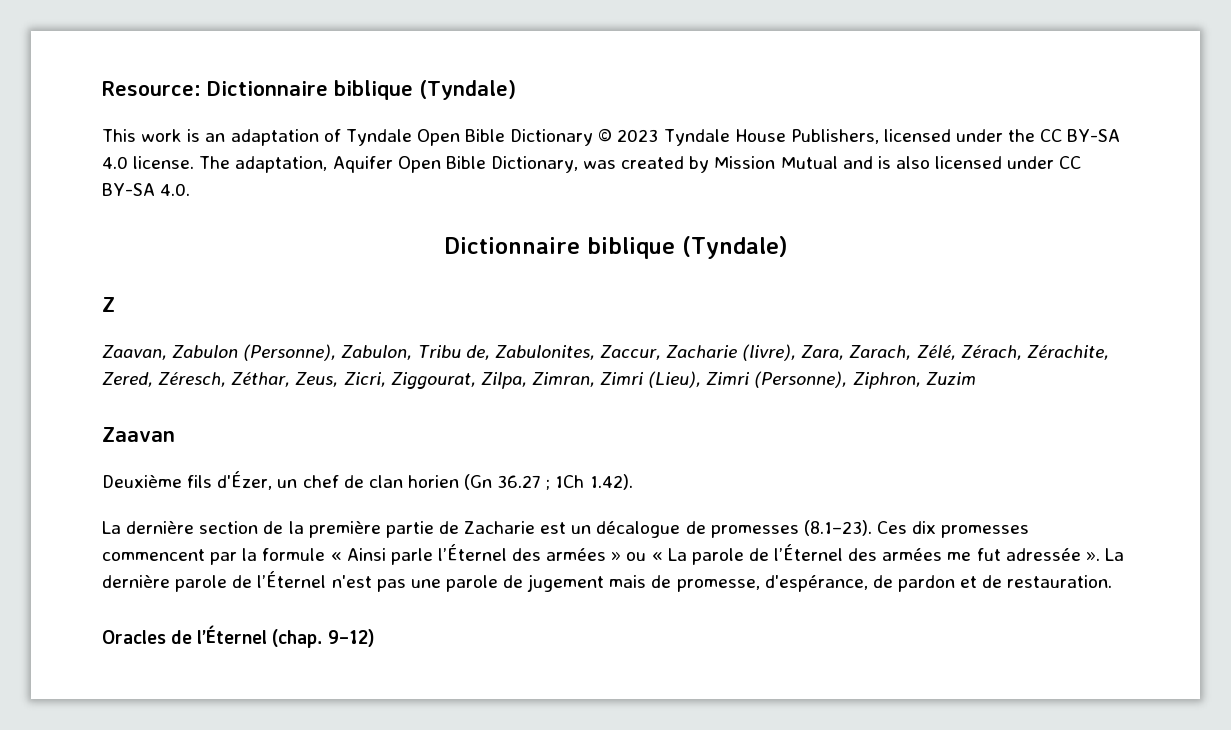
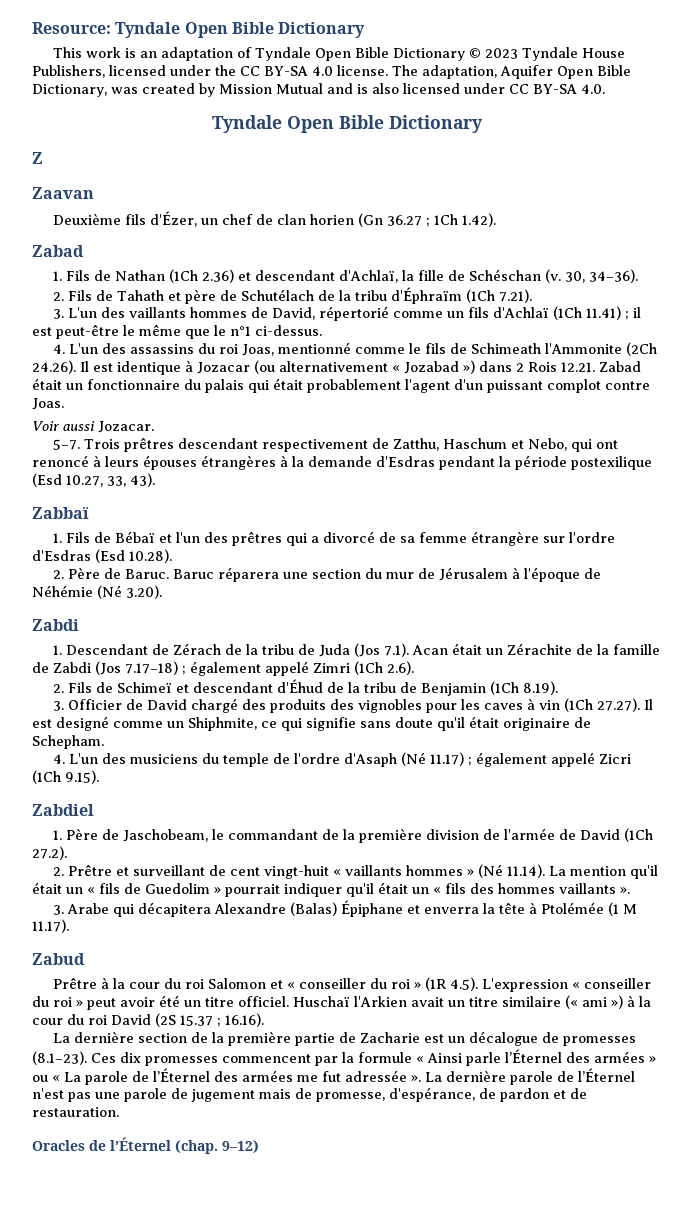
- Resource: Dictionnaire biblique (Tyndale)
+ Resource: Tyndale Open Bible Dictionary
  The adaptation, Aquifer Open Bible Dictionary, was created by Mission Mutual and is also licensed under CC BY-SA 4.0.
- Dictionnaire biblique (Tyndale)
+ Tyndale Open Bible Dictionary
  Z
- Zaavan, Zabulon (Personne), Zabulon, Tribu de, Zabulonites, Zaccur, Zacharie (livre), Zara, Zarach, Zélé, Zérach, Zérachite, Zered, Zéresch, Zéthar, Zeus, Zicri, Ziggourat, Zilpa, Zimran, Zimri (Lieu), Zimri (Personne), Ziphron, Zuzim
  Deuxième fils d'Ézer, un chef de clan horien (Gn 36.27 ; 1Ch 1.42).
+ Zabad
+ 1. Fils de Nathan (1Ch 2.36) et descendant d'Achlaï, la fille de Schéschan (v. 30, 34–36).
+ 2. Fils de Tahath et père de Schutélach de la tribu d'Éphraïm (1Ch 7.21).
+ 3. L'un des vaillants hommes de David, répertorié comme un fils d'Achlaï (1Ch 11.41) ; il est peut-être le même que le n°1 ci-dessus.
+ 4. L'un des assassins du roi Joas, mentionné comme le fils de Schimeath l'Ammonite (2Ch 24.26). Il est identique à Jozacar (ou alternativement « Jozabad ») dans 2 Rois 12.21. Zabad était un fonctionnaire du palais qui était probablement l'agent d'un puissant complot contre Joas.
+ Voir aussi Jozacar.
+ 5–7. Trois prêtres descendant respectivement de Zatthu, Haschum et Nebo, qui ont renoncé à leurs épouses étrangères à la demande d'Esdras pendant la période postexilique (Esd 10.27, 33, 43).
+ Zabbaï
+ 1. Fils de Bébaï et l'un des prêtres qui a divorcé de sa femme étrangère sur l'ordre d'Esdras (Esd 10.28).
+ 2. Père de Baruc. Baruc réparera une section du mur de Jérusalem à l'époque de Néhémie (Né 3.20).
+ Zabdi
+ 1. Descendant de Zérach de la tribu de Juda (Jos 7.1). Acan était un Zérachite de la famille de Zabdi (Jos 7.17–18) ; également appelé Zimri (1Ch 2.6).
+ 2. Fils de Schimeï et descendant d'Éhud de la tribu de Benjamin (1Ch 8.19).
+ 3. Officier de David chargé des produits des vignobles pour les caves à vin (1Ch 27.27). Il est designé comme un Shiphmite, ce qui signifie sans doute qu'il était originaire de Schepham.
+ 4. L'un des musiciens du temple de l'ordre d'Asaph (Né 11.17) ; également appelé Zicri (1Ch 9.15).
+ Zabdiel
+ 1. Père de Jaschobeam, le commandant de la première division de l'armée de David (1Ch 27.2).
+ 2. Prêtre et surveillant de cent vingt-huit « vaillants hommes » (Né 11.14). La mention qu'il était un « fils de Guedolim » pourrait indiquer qu'il était un « fils des hommes vaillants ».
+ 3. Arabe qui décapitera Alexandre (Balas) Épiphane et enverra la tête à Ptolémée (1 M 11.17).
+ Zabud
+ Prêtre à la cour du roi Salomon et « conseiller du roi » (1R 4.5). L'expression « conseiller du roi » peut avoir été un titre officiel. Huschaï l'Arkien avait un titre similaire (« ami ») à la cour du roi David (2S 15.37 ; 16.16).

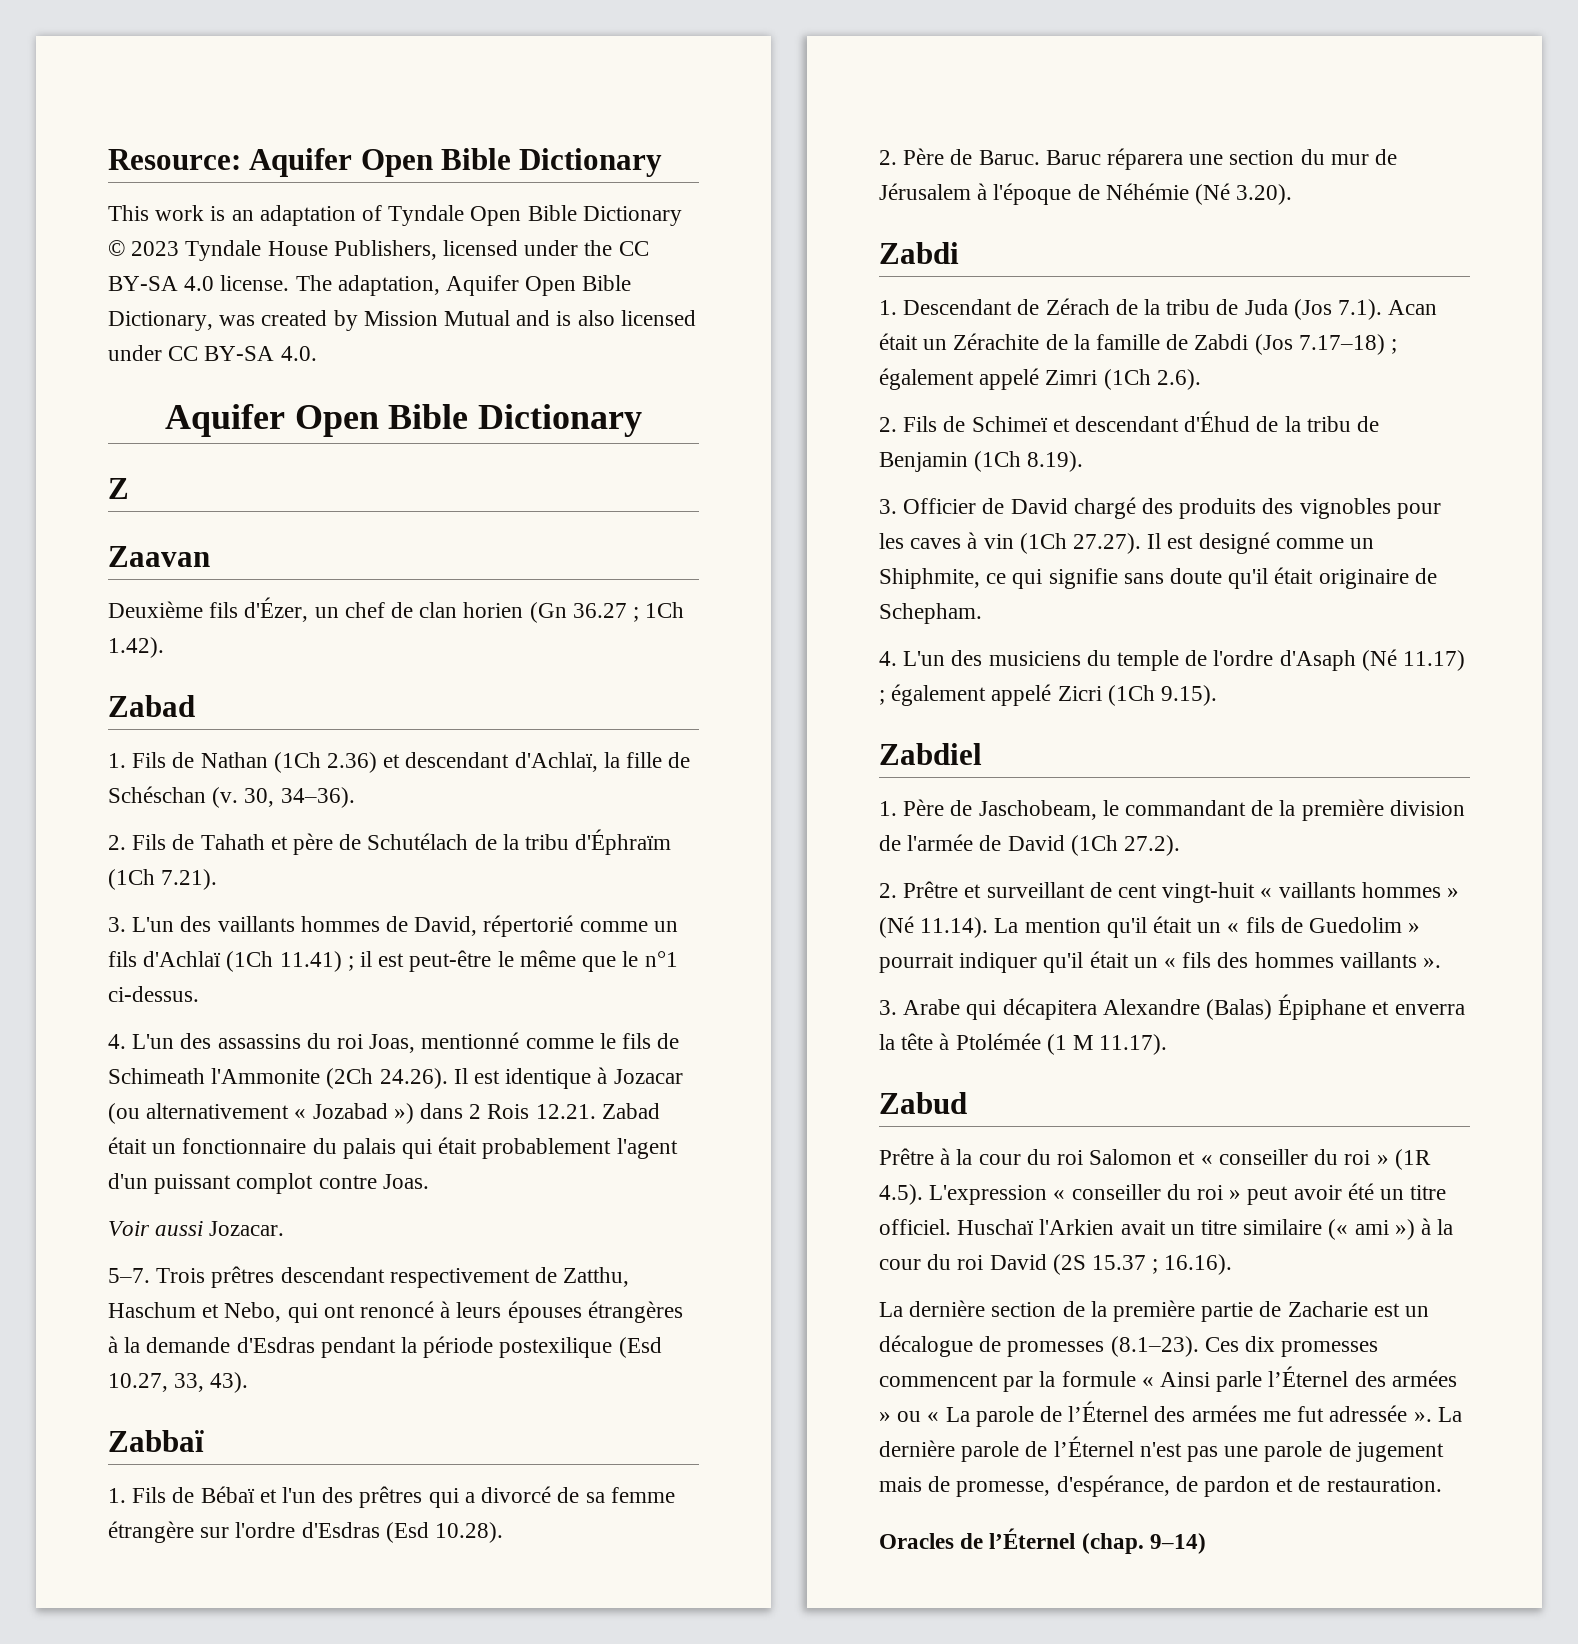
- Resource: Tyndale Open Bible Dictionary
+ Resource: Aquifer Open Bible Dictionary
  The adaptation, Aquifer Open Bible Dictionary, was created by Mission Mutual and is also licensed under CC BY-SA 4.0.
- Tyndale Open Bible Dictionary
+ Aquifer Open Bible Dictionary
- 9–12)
+ 9–14)

